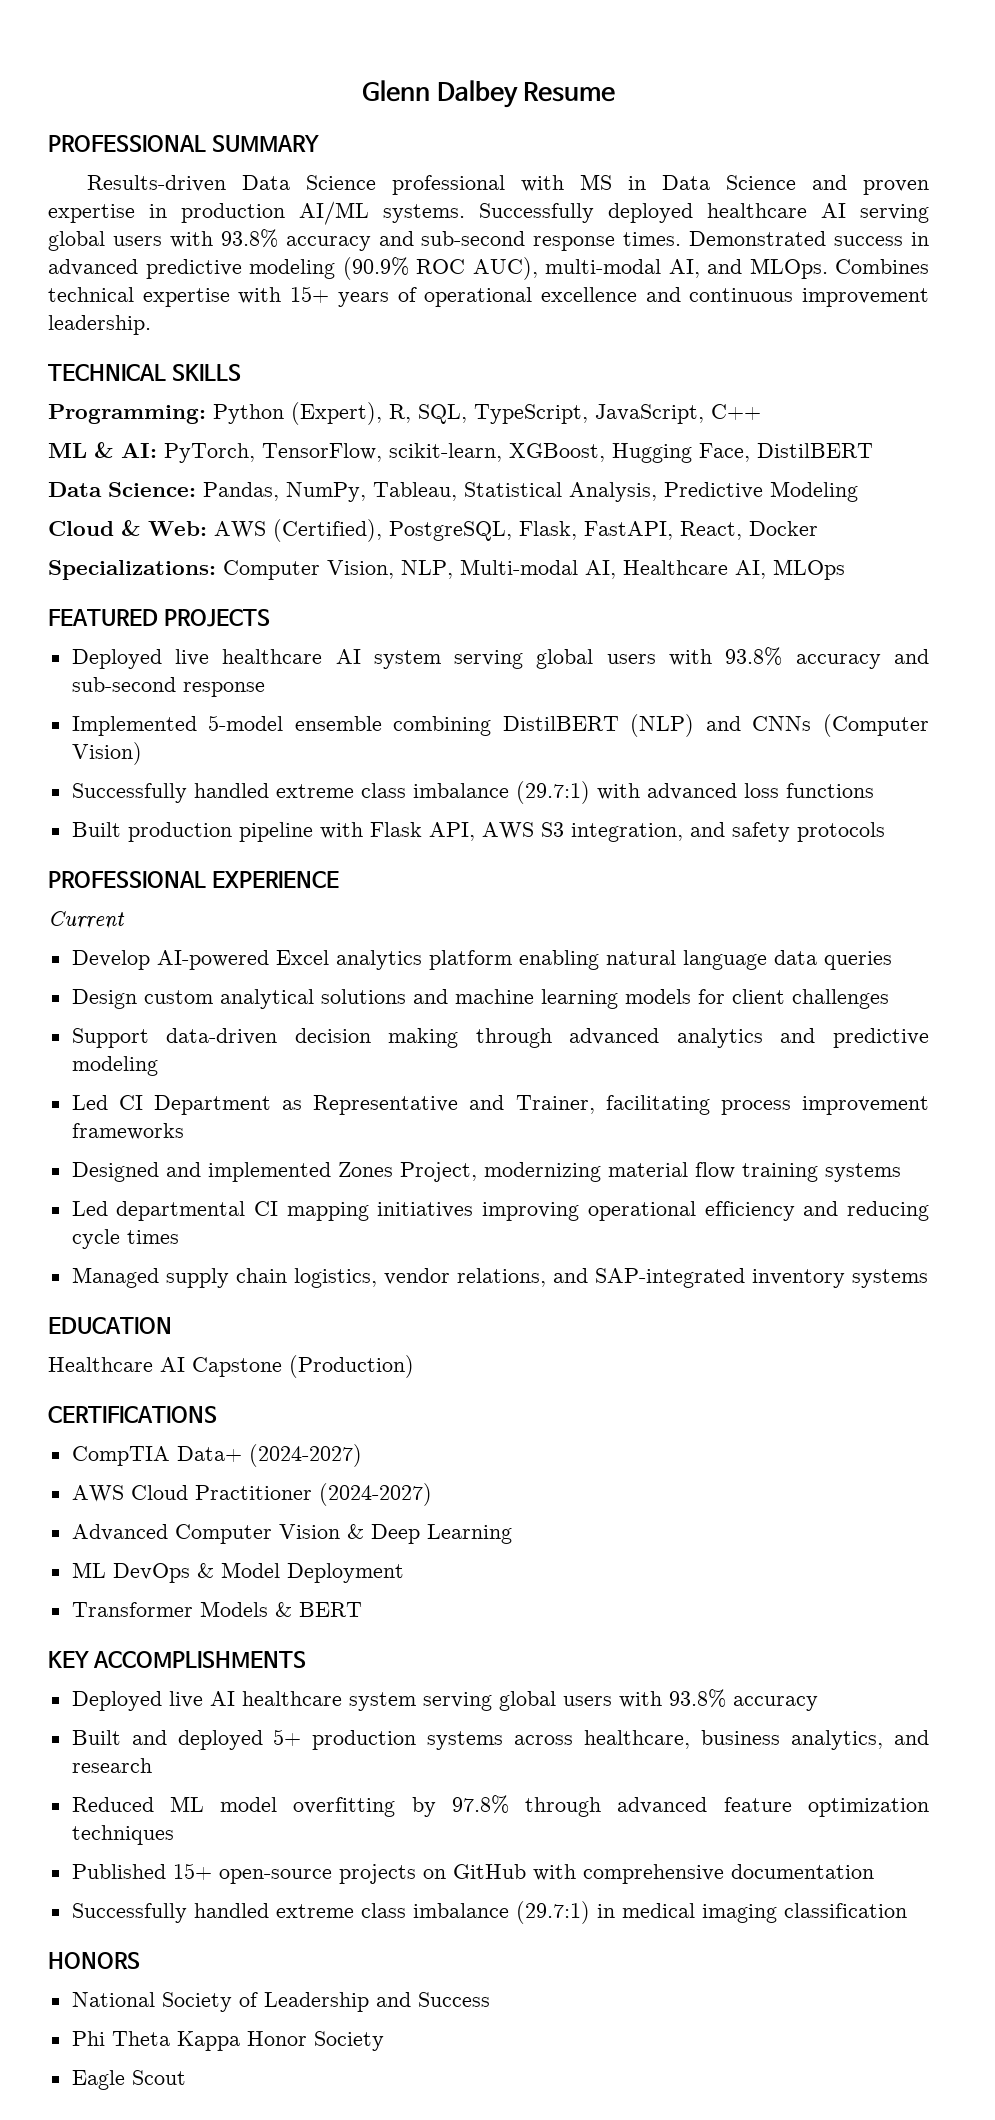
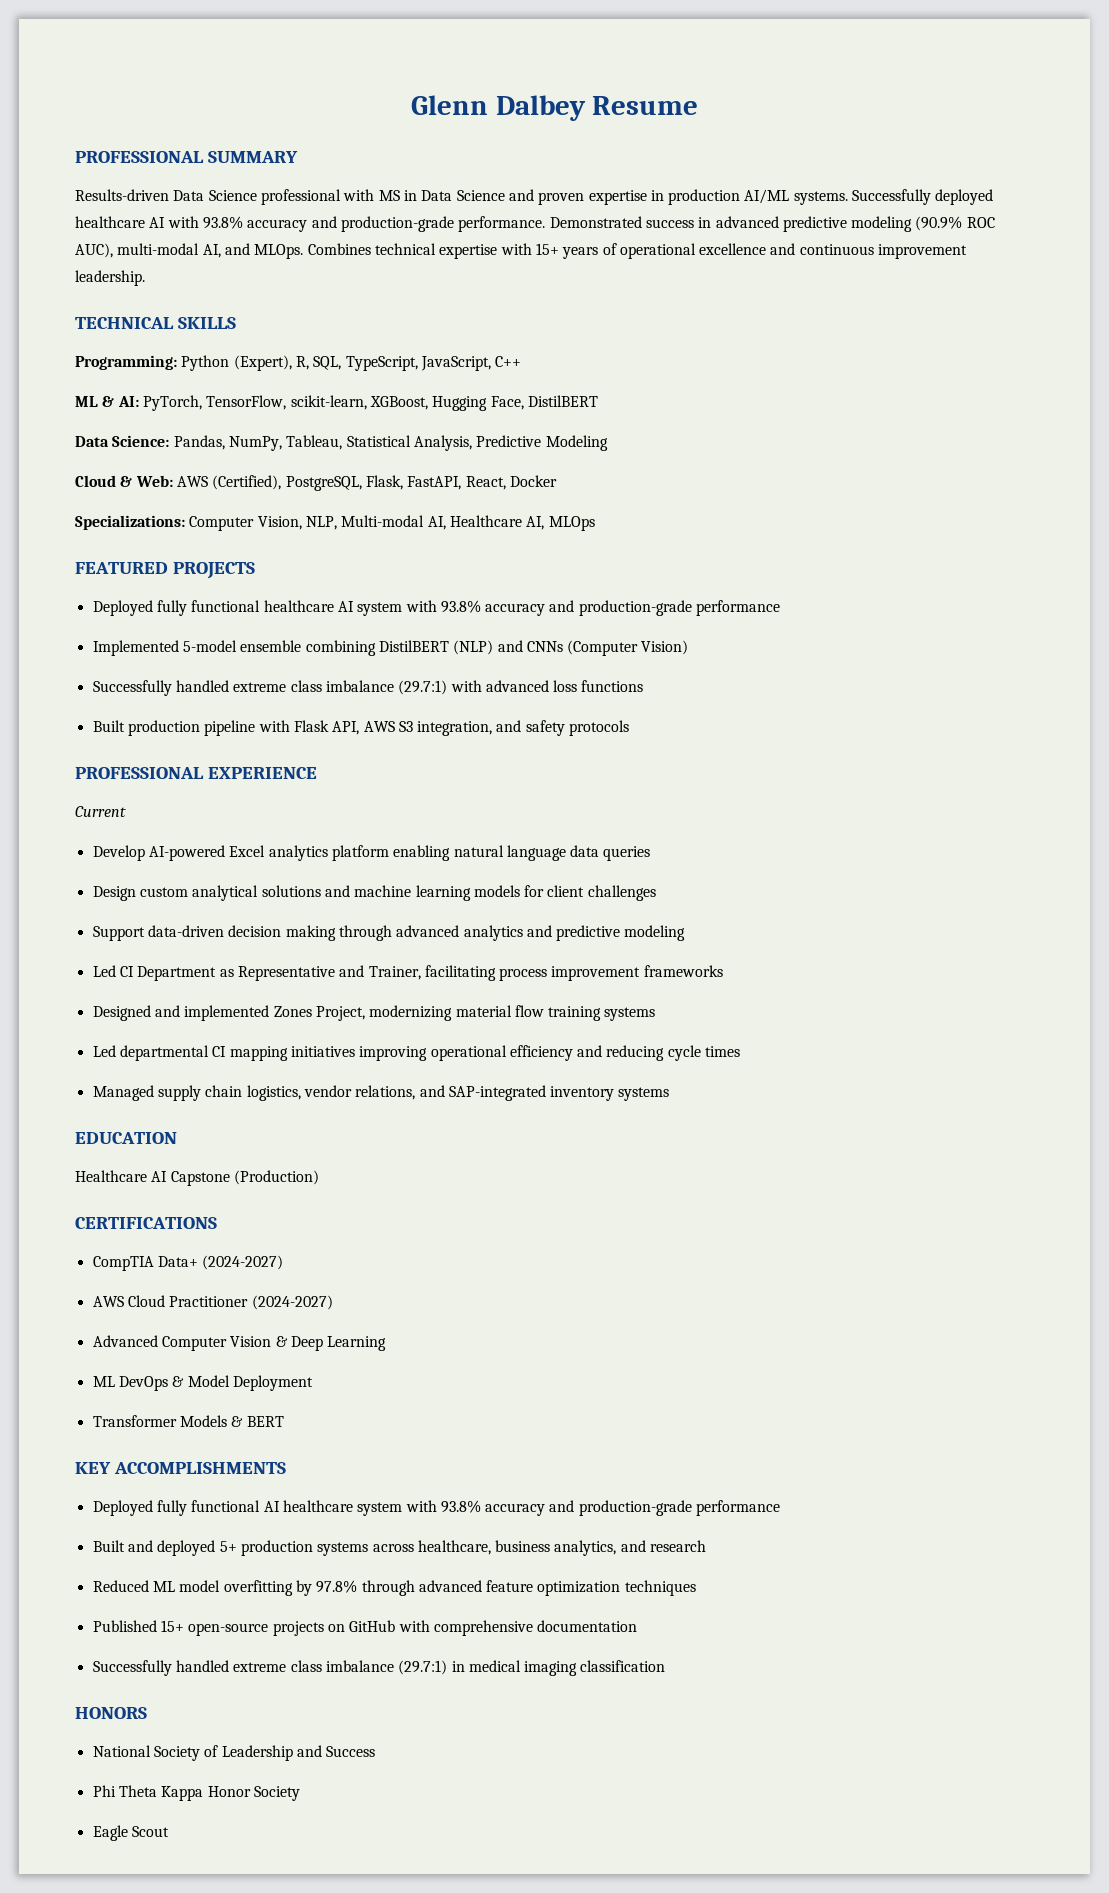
- Successfully deployed healthcare AI serving global users with 93.8% accuracy and sub-second response times.
+ Successfully deployed healthcare AI with 93.8% accuracy and production-grade performance.
- Deployed live healthcare AI system serving global users with 93.8% accuracy and sub-second response
+ Deployed fully functional healthcare AI system with 93.8% accuracy and production-grade performance
- Deployed live AI healthcare system serving global users with 93.8% accuracy
+ Deployed fully functional AI healthcare system with 93.8% accuracy and production-grade performance

